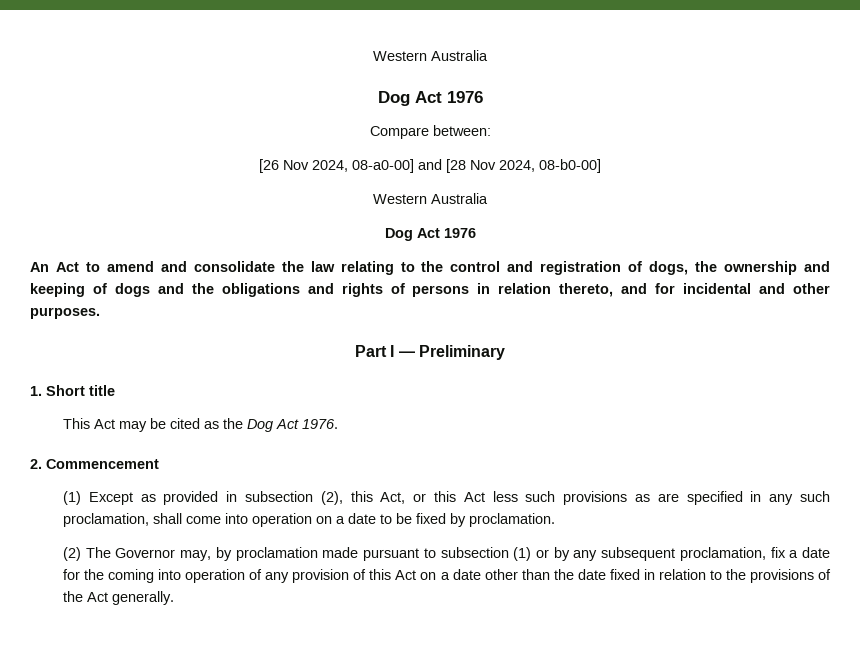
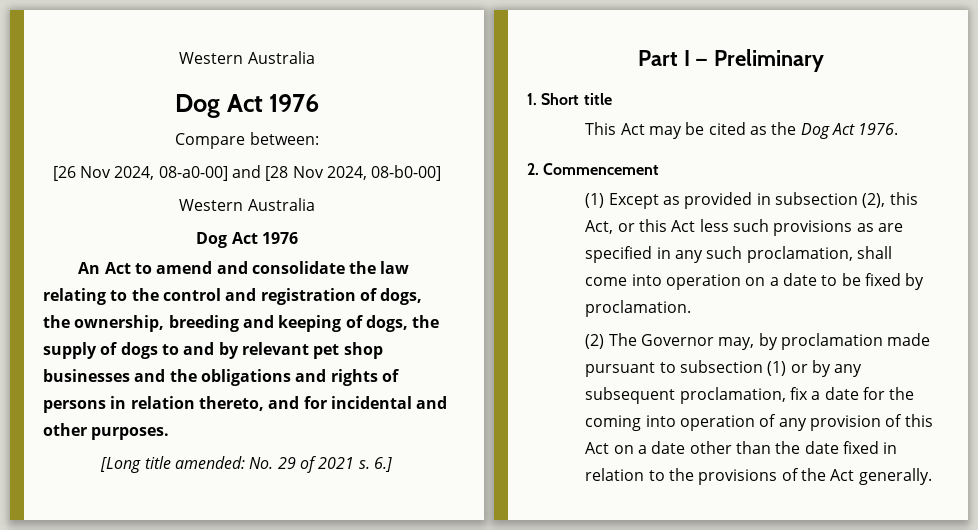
- An Act to amend and consolidate the law relating to the control and registration of dogs, the ownership and keeping of dogs and the obligations and rights of persons in relation thereto, and for incidental and other purposes.
+ An Act to amend and consolidate the law relating to the control and registration of dogs, the ownership, breeding and keeping of dogs, the supply of dogs to and by relevant pet shop businesses and the obligations and rights of persons in relation thereto, and for incidental and other purposes.
+ [Long title amended: No. 29 of 2021 s. 6.]

